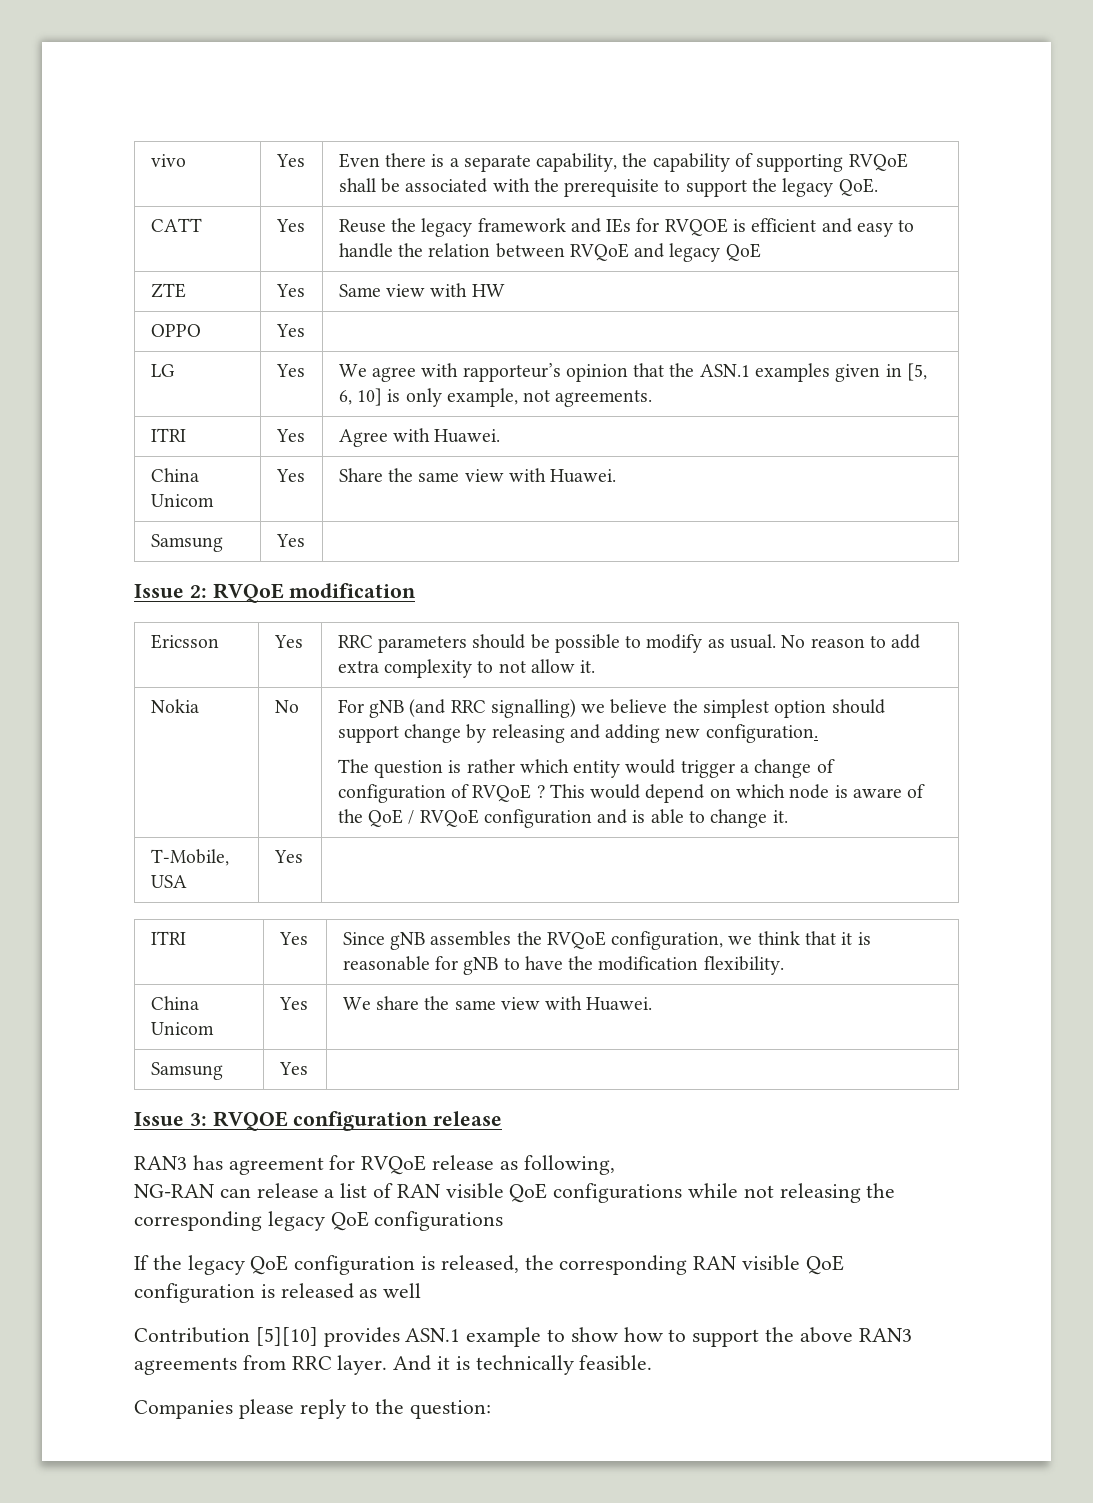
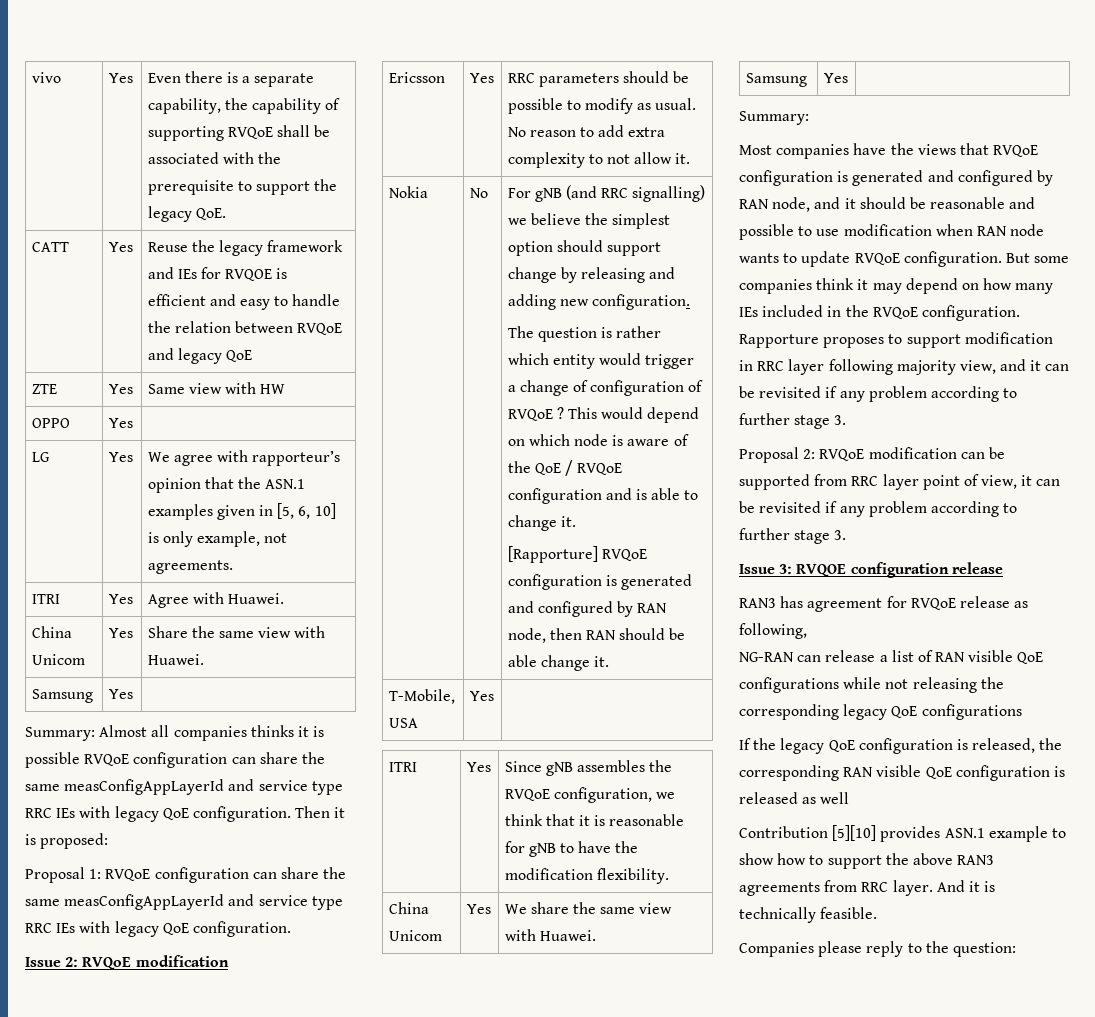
+ Summary: Almost all companies thinks it is possible RVQoE configuration can share the same measConfigAppLayerId and service type RRC IEs with legacy QoE configuration. Then it is proposed:
+ Proposal 1: RVQoE configuration can share the same measConfigAppLayerId and service type RRC IEs with legacy QoE configuration.
+ [Rapporture] RVQoE configuration is generated and configured by RAN node, then RAN should be able change it.
  China Unicom | Yes | We share the same view with Huawei.
  Samsung | Yes |
+ Summary:
+ Most companies have the views that RVQoE configuration is generated and configured by RAN node, and it should be reasonable and possible to use modification when RAN node wants to update RVQoE configuration. But some companies think it may depend on how many IEs included in the RVQoE configuration. Rapporture proposes to support modification in RRC layer following majority view, and it can be revisited if any problem according to further stage 3.
+ Proposal 2: RVQoE modification can be supported from RRC layer point of view, it can be revisited if any problem according to further stage 3.

